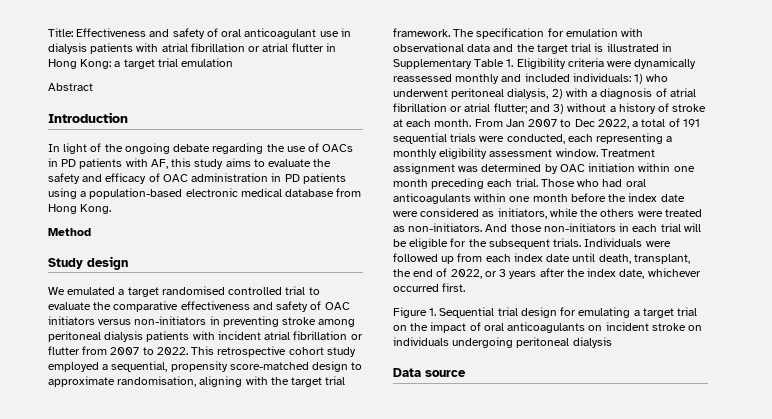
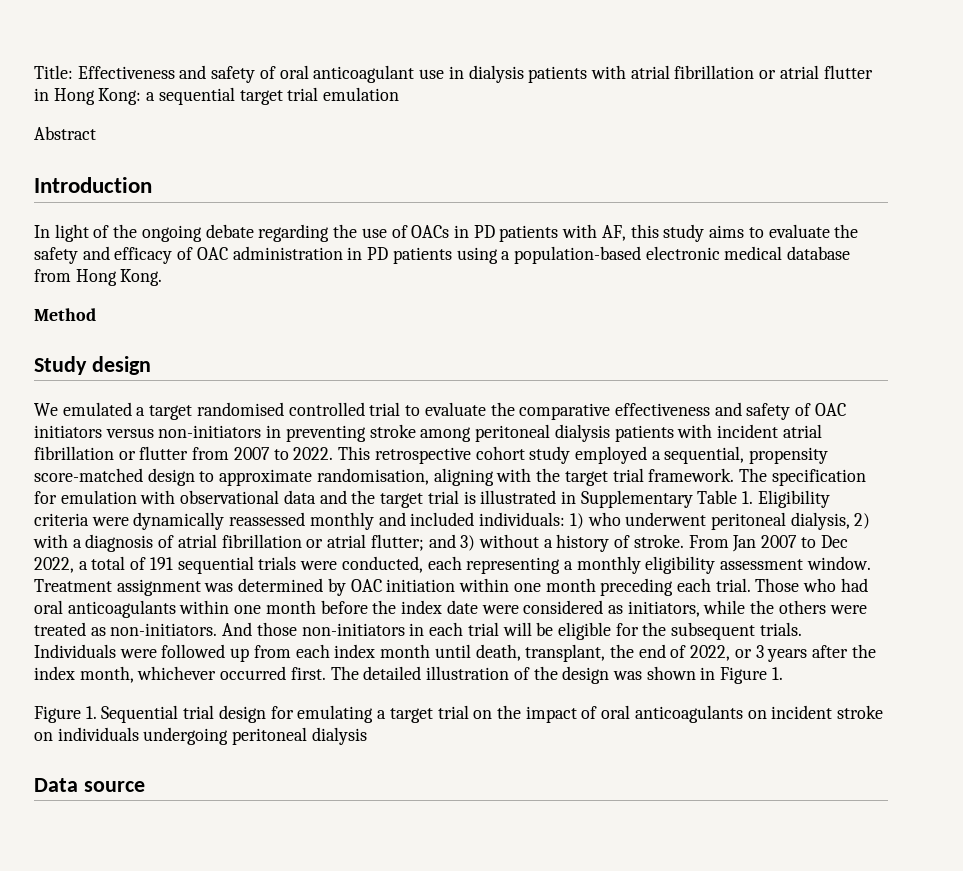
- Title: Effectiveness and safety of oral anticoagulant use in dialysis patients with atrial fibrillation or atrial flutter in Hong Kong: a target trial emulation
+ Title: Effectiveness and safety of oral anticoagulant use in dialysis patients with atrial fibrillation or atrial flutter in Hong Kong: a sequential target trial emulation
- The specification for emulation with observational data and the target trial is illustrated in Supplementary Table 1. Eligibility criteria were dynamically reassessed monthly and included individuals: 1) who underwent peritoneal dialysis, 2) with a diagnosis of atrial fibrillation or atrial flutter; and 3) without a history of stroke at each month.
+ The specification for emulation with observational data and the target trial is illustrated in Supplementary Table 1. Eligibility criteria were dynamically reassessed monthly and included individuals: 1) who underwent peritoneal dialysis, 2) with a diagnosis of atrial fibrillation or atrial flutter; and 3) without a history of stroke.
- Individuals were followed up from each index date until death, transplant, the end of 2022, or 3 years after the index date, whichever occurred first.
+ Individuals were followed up from each index month until death, transplant, the end of 2022, or 3 years after the index month, whichever occurred first. The detailed illustration of the design was shown in Figure 1.

